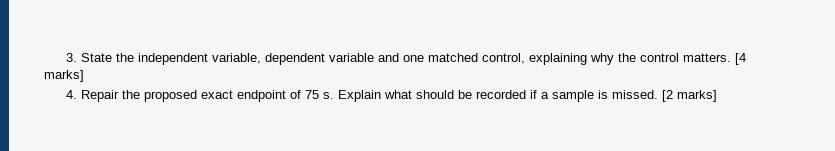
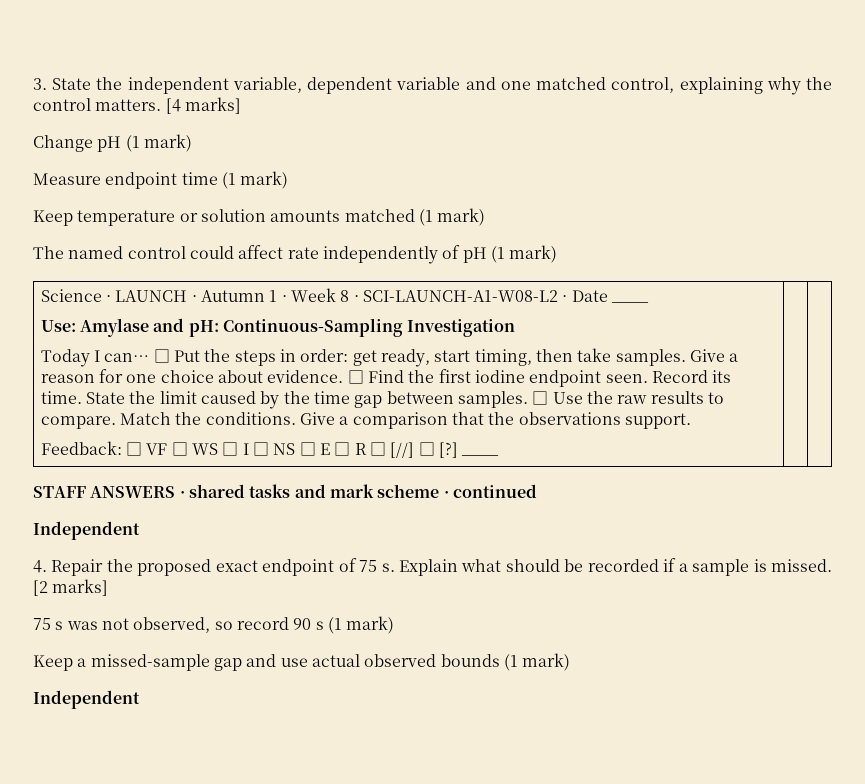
+ Change pH (1 mark)
+ Measure endpoint time (1 mark)
+ Keep temperature or solution amounts matched (1 mark)
+ The named control could affect rate independently of pH (1 mark)
+ Science · LAUNCH · Autumn 1 · Week 8 · SCI-LAUNCH-A1-W08-L2 · Date ____
+ Use: Amylase and pH: Continuous-Sampling Investigation
+ Today I can… □ Put the steps in order: get ready, start timing, then take samples. Give a reason for one choice about evidence. □ Find the first iodine endpoint seen. Record its time. State the limit caused by the time gap between samples. □ Use the raw results to compare. Match the conditions. Give a comparison that the observations support.
+ Feedback: □ VF □ WS □ I □ NS □ E □ R □ [//] □ [?] ____ | |
+ STAFF ANSWERS · shared tasks and mark scheme · continued
+ Independent
+ 75 s was not observed, so record 90 s (1 mark)
+ Keep a missed-sample gap and use actual observed bounds (1 mark)
+ Independent

